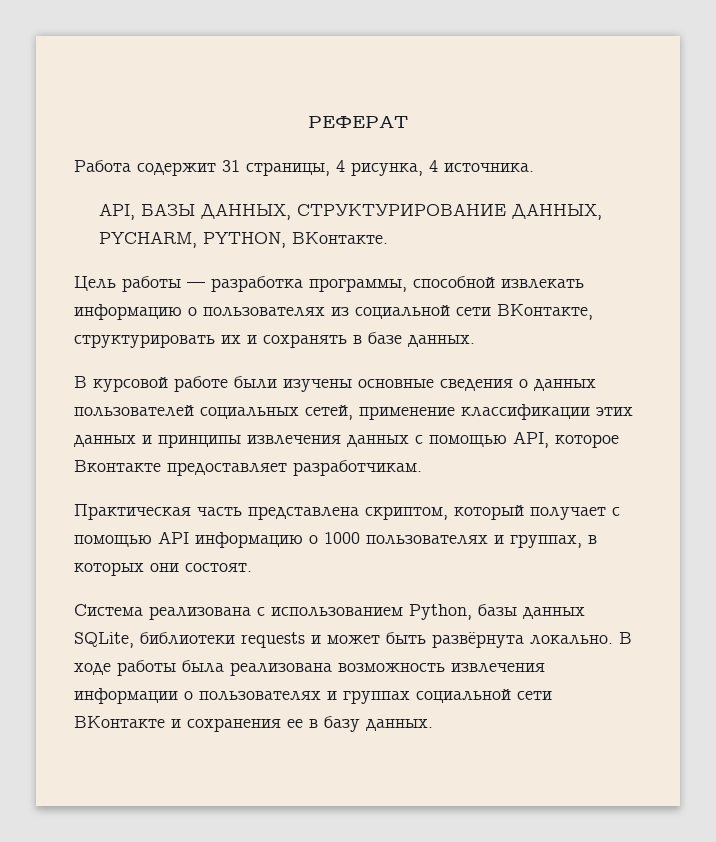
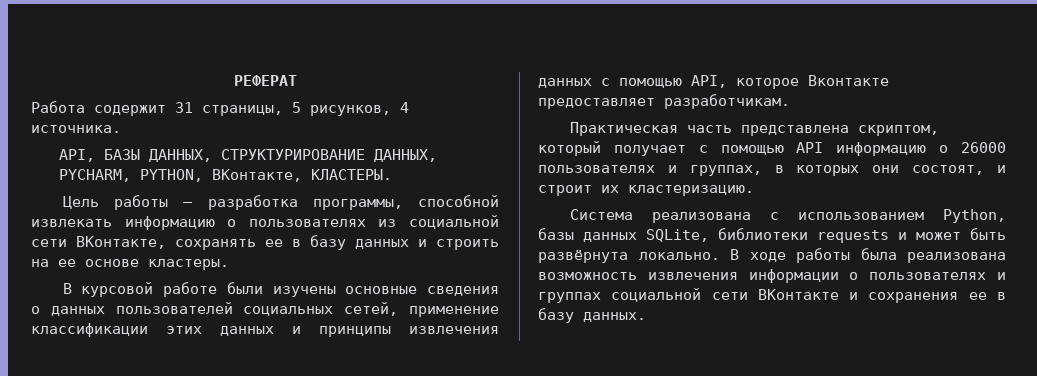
- Работа содержит 31 страницы, 4 рисунка, 4 источника.
+ Работа содержит 31 страницы, 5 рисунков, 4 источника.
- API, БАЗЫ ДАННЫХ, СТРУКТУРИРОВАНИЕ ДАННЫХ, PYCHARM, PYTHON, ВКонтакте.
+ API, БАЗЫ ДАННЫХ, СТРУКТУРИРОВАНИЕ ДАННЫХ, PYCHARM, PYTHON, ВКонтакте, КЛАСТЕРЫ.
- Цель работы — разработка программы, способной извлекать информацию о пользователях из социальной сети ВКонтакте, структурировать их и сохранять в базе данных.
+ Цель работы — разработка программы, способной извлекать информацию о пользователях из социальной сети ВКонтакте, сохранять ее в базу данных и строить на ее основе кластеры.
- Практическая часть представлена скриптом, который получает с помощью API информацию о 1000 пользователях и группах, в которых они состоят.
+ Практическая часть представлена скриптом, который получает с помощью API информацию о 26000 пользователях и группах, в которых они состоят, и строит их кластеризацию.

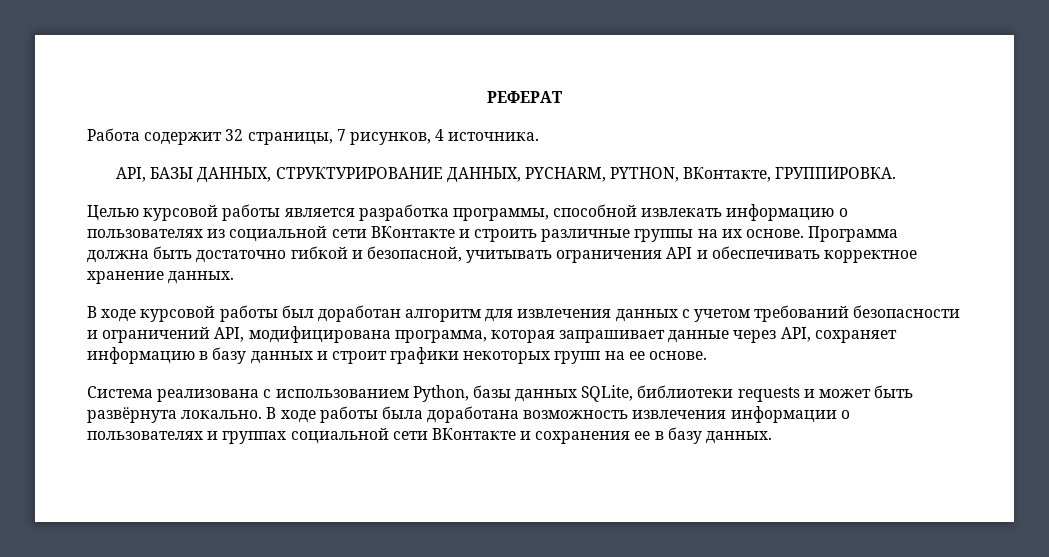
- Работа содержит 31 страницы, 5 рисунков, 4 источника.
+ Работа содержит 32 страницы, 7 рисунков, 4 источника.
- API, БАЗЫ ДАННЫХ, СТРУКТУРИРОВАНИЕ ДАННЫХ, PYCHARM, PYTHON, ВКонтакте, КЛАСТЕРЫ.
- Цель работы — разработка программы, способной извлекать информацию о пользователях из социальной сети ВКонтакте, сохранять ее в базу данных и строить на ее основе кластеры.
- В курсовой работе были изучены основные сведения о данных пользователей социальных сетей, применение классификации этих данных и принципы извлечения данных с помощью API, которое Вконтакте предоставляет разработчикам.
- Практическая часть представлена скриптом, который получает с помощью API информацию о 26000 пользователях и группах, в которых они состоят, и строит их кластеризацию.
+ API, БАЗЫ ДАННЫХ, СТРУКТУРИРОВАНИЕ ДАННЫХ, PYCHARM, PYTHON, ВКонтакте, ГРУППИРОВКА.
+ Целью курсовой работы является разработка программы, способной извлекать информацию о пользователях из социальной сети ВКонтакте и строить различные группы на их основе. Программа должна быть достаточно гибкой и безопасной, учитывать ограничения API и обеспечивать корректное хранение данных.
+ В ходе курсовой работы был доработан алгоритм для извлечения данных с учетом требований безопасности и ограничений API, модифицирована программа, которая запрашивает данные через API, сохраняет информацию в базу данных и строит графики некоторых групп на ее основе.
- В ходе работы была реализована возможность извлечения информации о пользователях и группах социальной сети ВКонтакте и сохранения ее в базу данных.
+ В ходе работы была доработана возможность извлечения информации о пользователях и группах социальной сети ВКонтакте и сохранения ее в базу данных.

